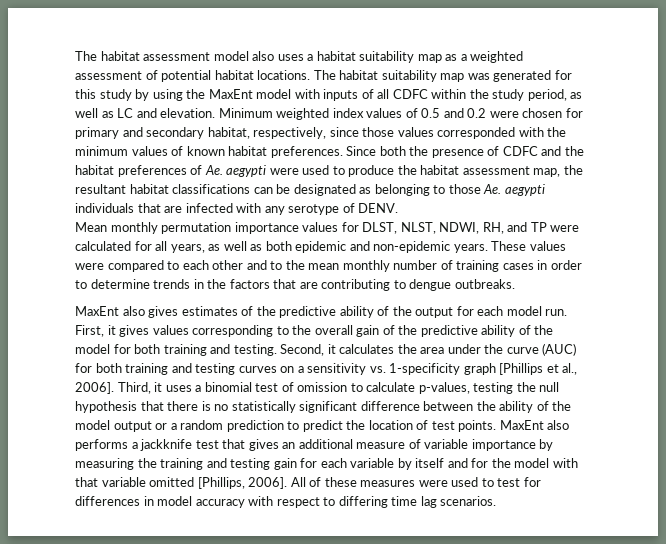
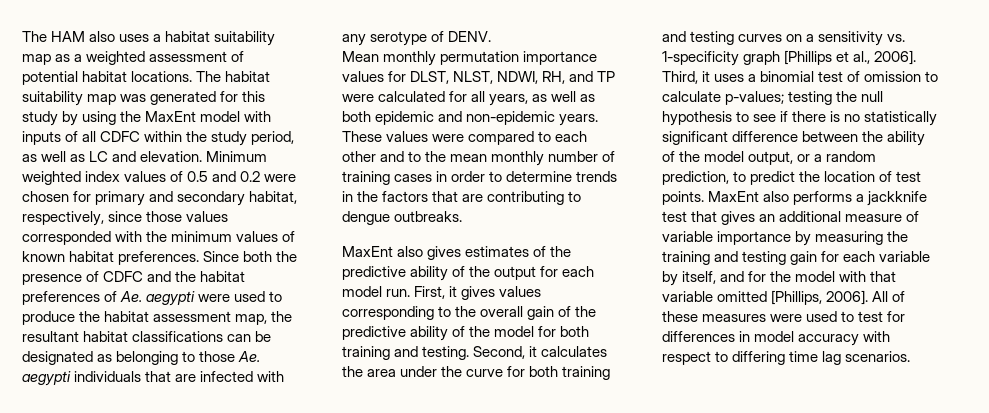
- The habitat assessment model also uses a habitat suitability map as a weighted assessment of potential habitat locations.
+ The HAM also uses a habitat suitability map as a weighted assessment of potential habitat locations.
- Second, it calculates the area under the curve (AUC) for both training and testing curves on a sensitivity vs. 1-specificity graph [Phillips et al., 2006].
+ Second, it calculates the area under the curve for both training and testing curves on a sensitivity vs. 1-specificity graph [Phillips et al., 2006].
- Third, it uses a binomial test of omission to calculate p-values, testing the null hypothesis that there is no statistically significant difference between the ability of the model output or a random prediction to predict the location of test points.
+ Third, it uses a binomial test of omission to calculate p-values; testing the null hypothesis to see if there is no statistically significant difference between the ability of the model output, or a random prediction, to predict the location of test points.
- MaxEnt also performs a jackknife test that gives an additional measure of variable importance by measuring the training and testing gain for each variable by itself and for the model with that variable omitted [Phillips, 2006].
+ MaxEnt also performs a jackknife test that gives an additional measure of variable importance by measuring the training and testing gain for each variable by itself, and for the model with that variable omitted [Phillips, 2006].

